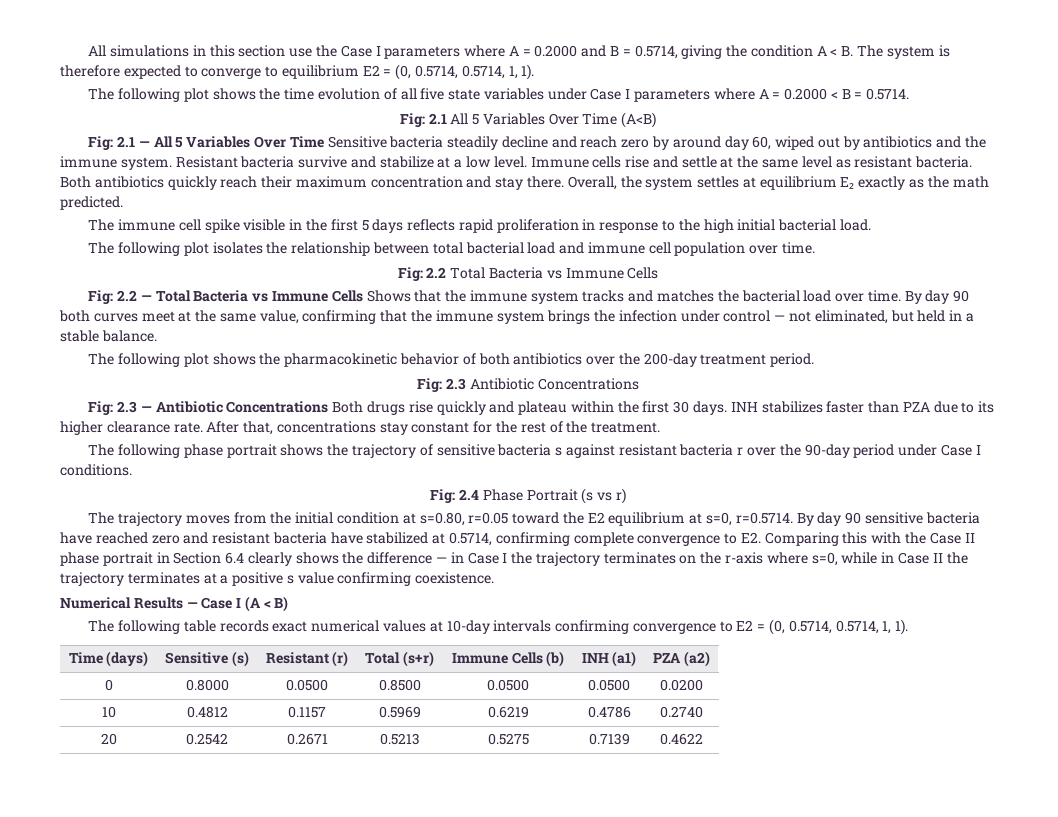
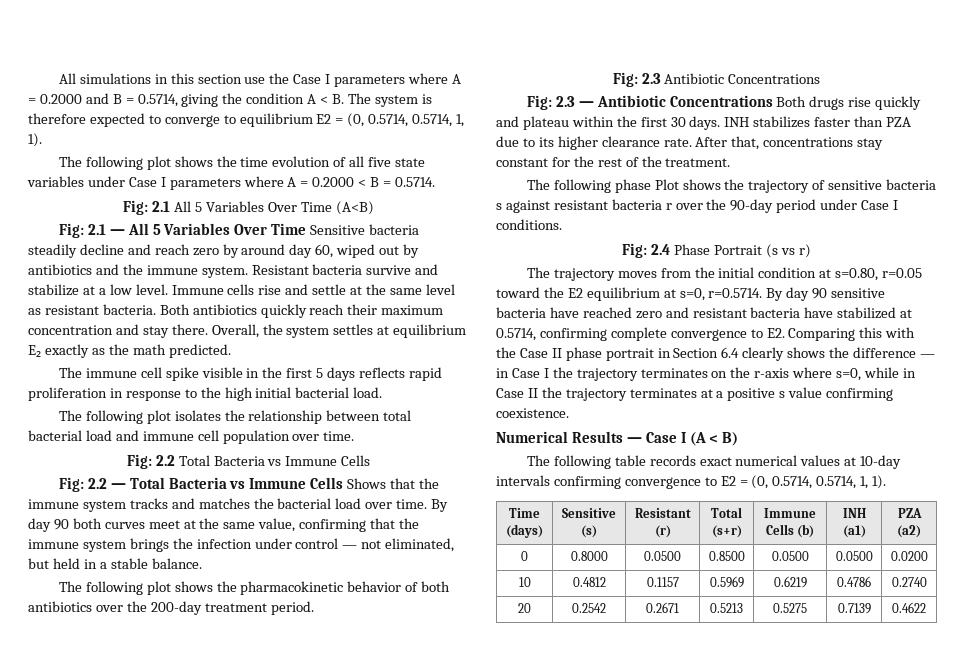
- The following phase portrait shows the trajectory of sensitive bacteria s against resistant bacteria r over the 90-day period under Case I conditions.
+ The following phase Plot shows the trajectory of sensitive bacteria s against resistant bacteria r over the 90-day period under Case I conditions.

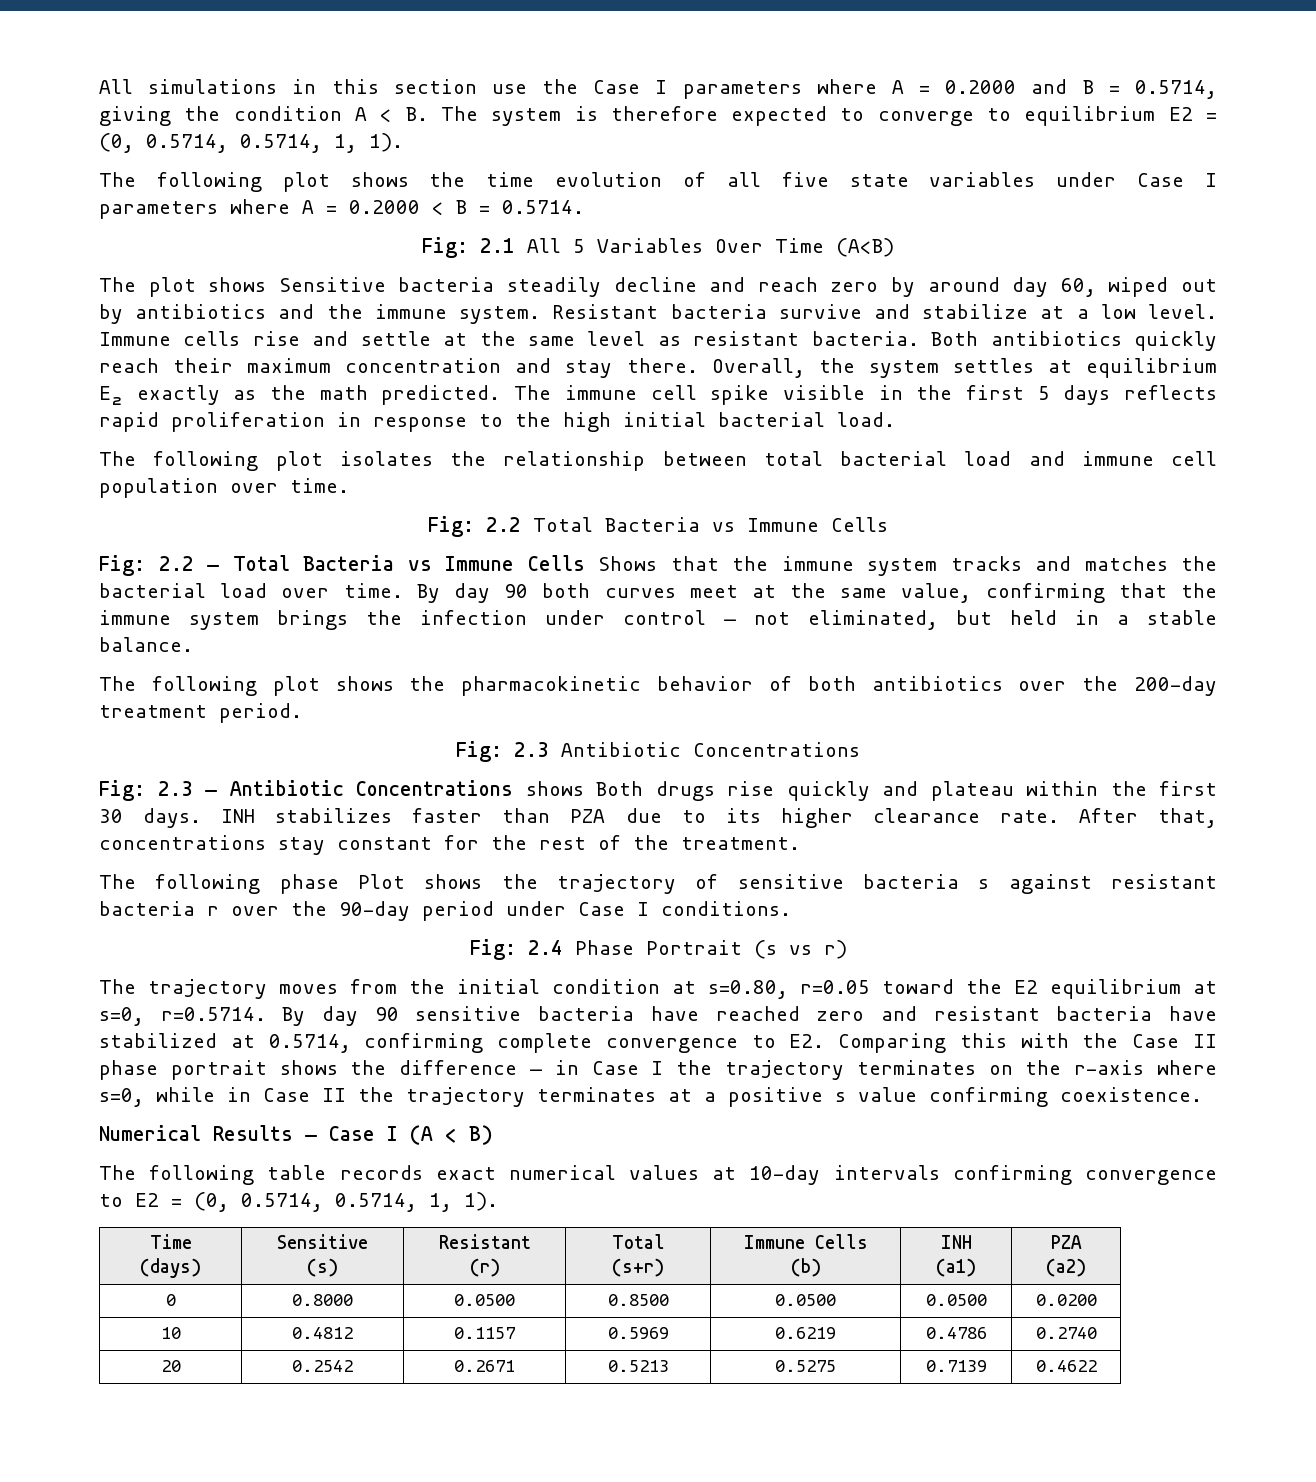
- Fig: 2.1 — All 5 Variables Over Time Sensitive bacteria steadily decline and reach zero by around day 60, wiped out by antibiotics and the immune system.
+ The plot shows Sensitive bacteria steadily decline and reach zero by around day 60, wiped out by antibiotics and the immune system.
- Overall, the system settles at equilibrium E₂ exactly as the math predicted.
- The immune cell spike visible in the first 5 days reflects rapid proliferation in response to the high initial bacterial load.
+ Overall, the system settles at equilibrium E₂ exactly as the math predicted. The immune cell spike visible in the first 5 days reflects rapid proliferation in response to the high initial bacterial load.
- Fig: 2.3 — Antibiotic Concentrations Both drugs rise quickly and plateau within the first 30 days.
+ Fig: 2.3 — Antibiotic Concentrations shows Both drugs rise quickly and plateau within the first 30 days.
- The trajectory moves from the initial condition at s=0.80, r=0.05 toward the E2 equilibrium at s=0, r=0.5714. By day 90 sensitive bacteria have reached zero and resistant bacteria have stabilized at 0.5714, confirming complete convergence to E2. Comparing this with the Case II phase portrait in Section 6.4 clearly shows the difference — in Case I the trajectory terminates on the r-axis where s=0, while in Case II the trajectory terminates at a positive s value confirming coexistence.
+ The trajectory moves from the initial condition at s=0.80, r=0.05 toward the E2 equilibrium at s=0, r=0.5714. By day 90 sensitive bacteria have reached zero and resistant bacteria have stabilized at 0.5714, confirming complete convergence to E2. Comparing this with the Case II phase portrait shows the difference — in Case I the trajectory terminates on the r-axis where s=0, while in Case II the trajectory terminates at a positive s value confirming coexistence.

